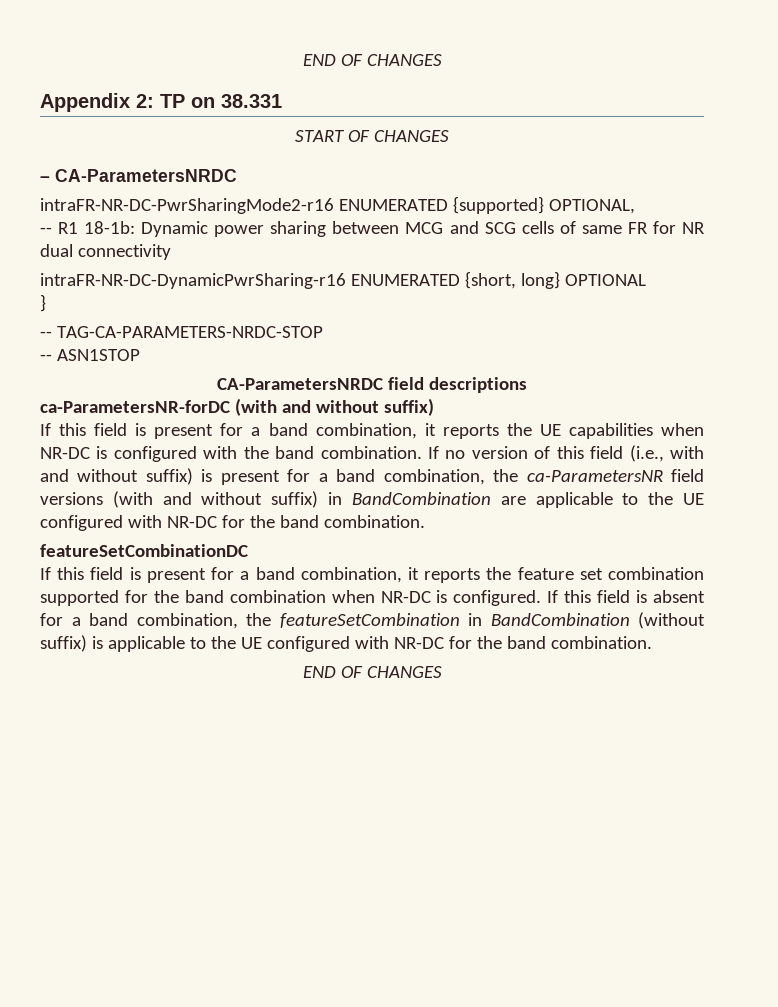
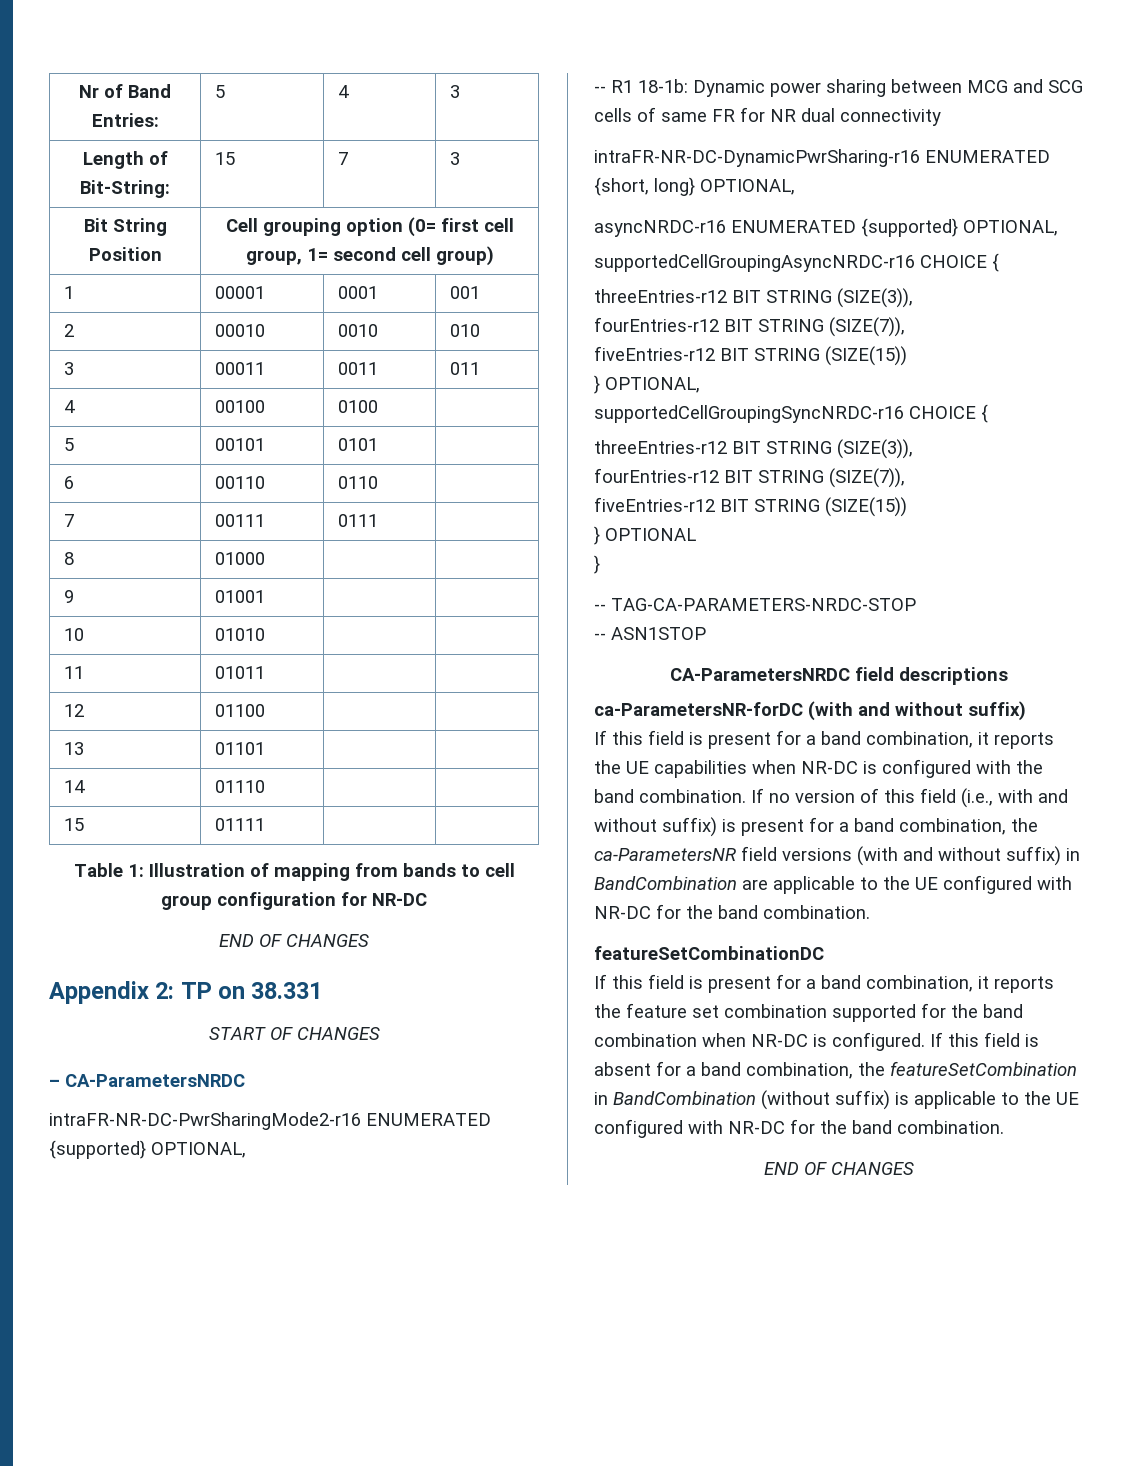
+ Nr of Band Entries: | 5 | 4 | 3
+ Length of Bit-String: | 15 | 7 | 3
+ Bit String Position | Cell grouping option (0= first cell group, 1= second cell group)
+ 1 | 00001 | 0001 | 001
+ 2 | 00010 | 0010 | 010
+ 3 | 00011 | 0011 | 011
+ 4 | 00100 | 0100 |
+ 5 | 00101 | 0101 |
+ 6 | 00110 | 0110 |
+ 7 | 00111 | 0111 |
+ 8 | 01000 | |
+ 9 | 01001 | |
+ 10 | 01010 | |
+ 11 | 01011 | |
+ 12 | 01100 | |
+ 13 | 01101 | |
+ 14 | 01110 | |
+ 15 | 01111 | |
+ Table 1: Illustration of mapping from bands to cell group configuration for NR-DC
- intraFR-NR-DC-DynamicPwrSharing-r16 ENUMERATED {short, long} OPTIONAL
+ intraFR-NR-DC-DynamicPwrSharing-r16 ENUMERATED {short, long} OPTIONAL,
+ asyncNRDC-r16 ENUMERATED {supported} OPTIONAL,
+ supportedCellGroupingAsyncNRDC-r16 CHOICE {
+ threeEntries-r12 BIT STRING (SIZE(3)),
+ fourEntries-r12 BIT STRING (SIZE(7)),
+ fiveEntries-r12 BIT STRING (SIZE(15))
+ } OPTIONAL,
+ supportedCellGroupingSyncNRDC-r16 CHOICE {
+ threeEntries-r12 BIT STRING (SIZE(3)),
+ fourEntries-r12 BIT STRING (SIZE(7)),
+ fiveEntries-r12 BIT STRING (SIZE(15))
+ } OPTIONAL

